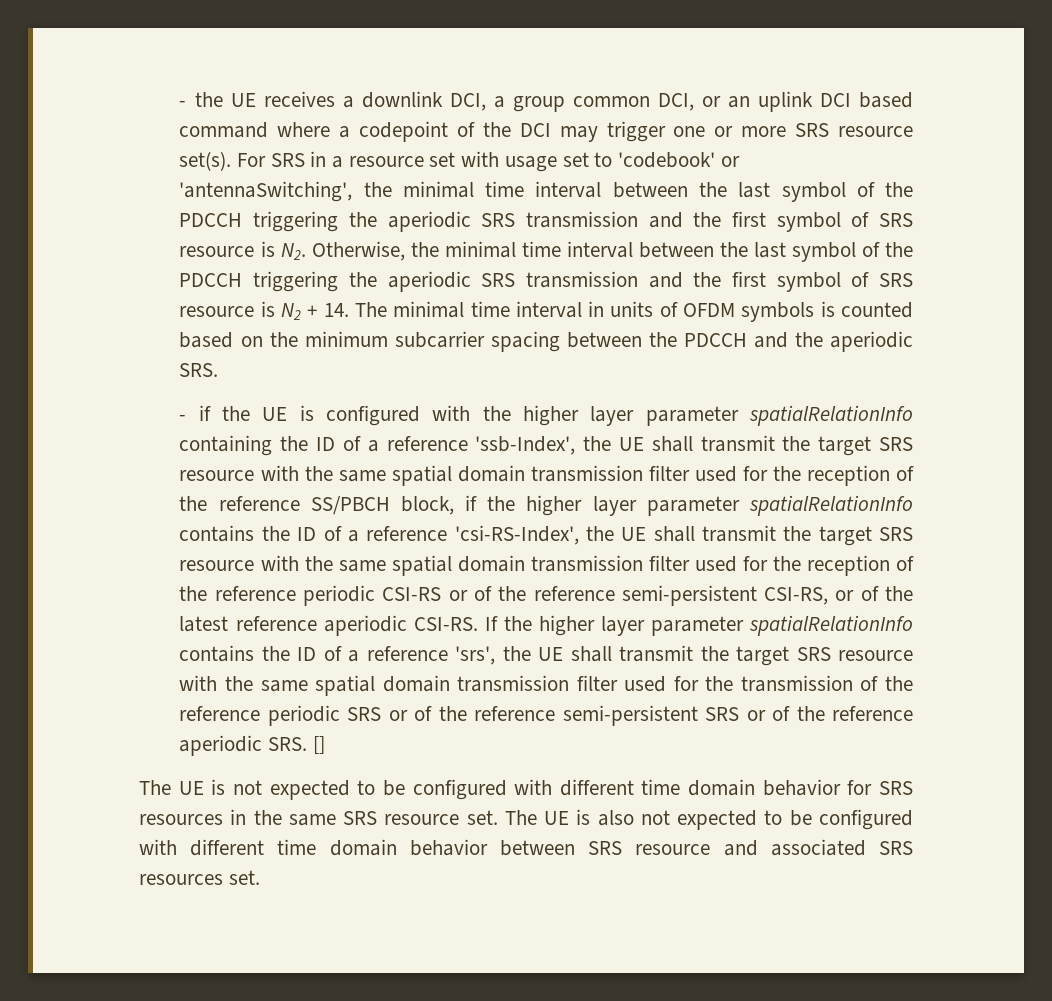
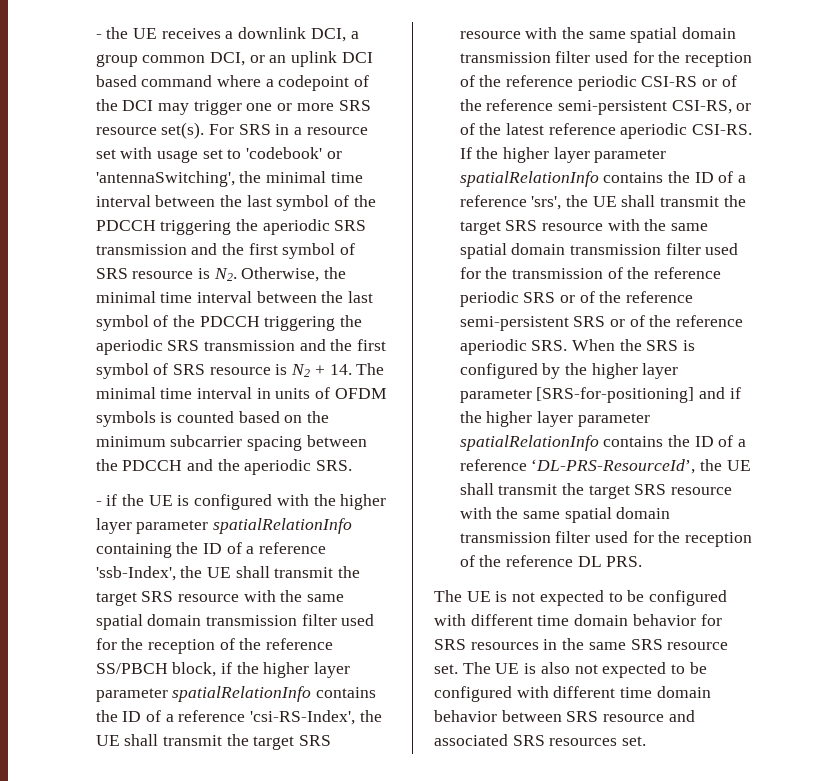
- If the higher layer parameter spatialRelationInfo contains the ID of a reference 'srs', the UE shall transmit the target SRS resource with the same spatial domain transmission filter used for the transmission of the reference periodic SRS or of the reference semi-persistent SRS or of the reference aperiodic SRS. []
+ If the higher layer parameter spatialRelationInfo contains the ID of a reference 'srs', the UE shall transmit the target SRS resource with the same spatial domain transmission filter used for the transmission of the reference periodic SRS or of the reference semi-persistent SRS or of the reference aperiodic SRS. When the SRS is configured by the higher layer parameter [SRS-for-positioning] and if the higher layer parameter spatialRelationInfo contains the ID of a reference ‘DL-PRS-ResourceId’, the UE shall transmit the target SRS resource with the same spatial domain transmission filter used for the reception of the reference DL PRS.

